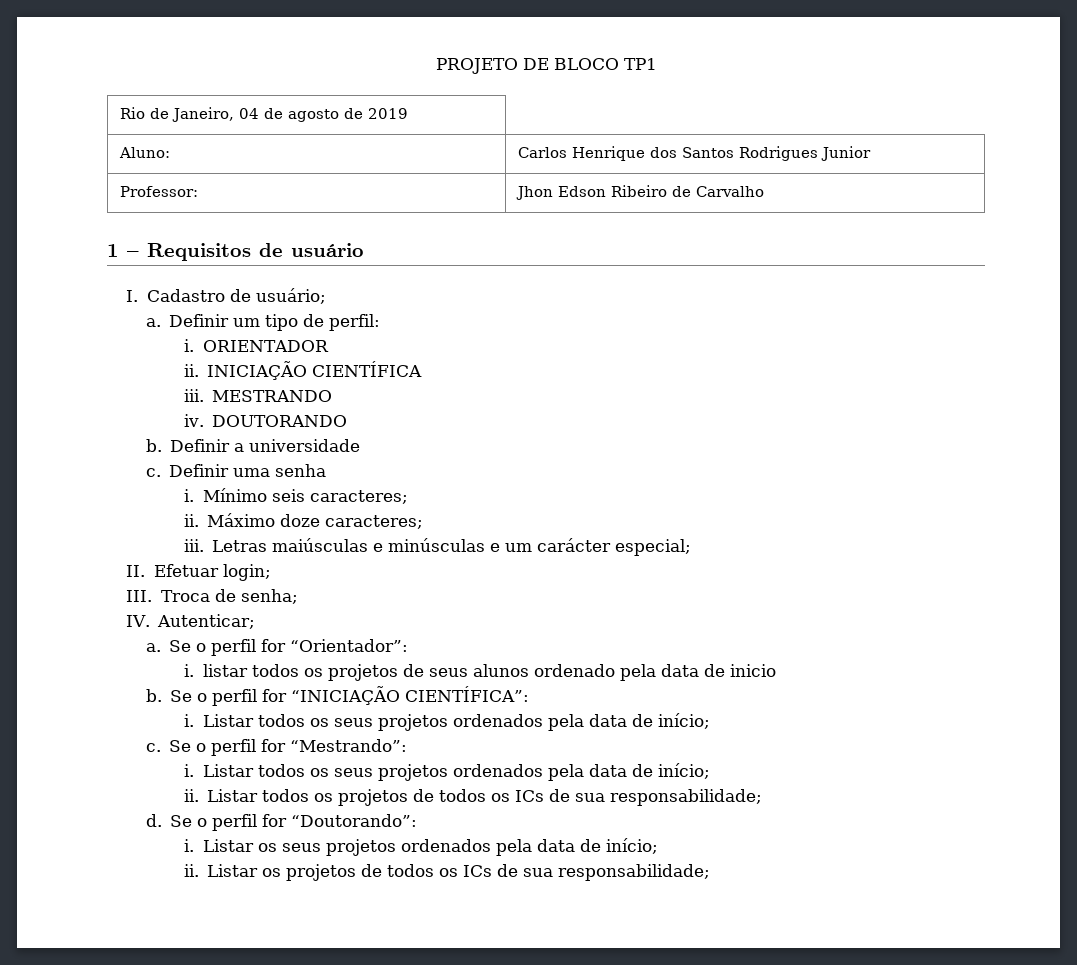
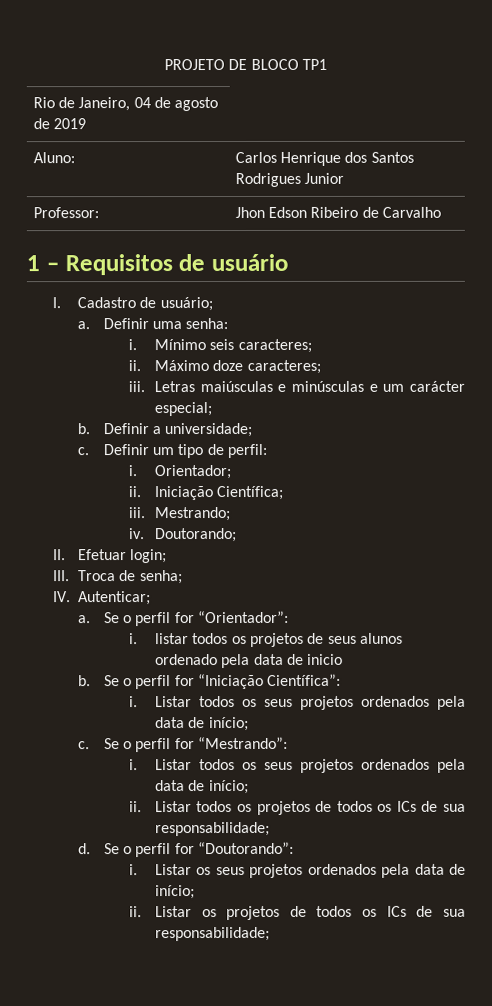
- Definir um tipo de perfil:
- i. ORIENTADOR
- ii. INICIAÇÃO CIENTÍFICA
- iii. MESTRANDO
- iv. DOUTORANDO
- b. Definir a universidade
- c. Definir uma senha
+ Definir uma senha:
+ b. Definir a universidade;
+ c. Definir um tipo de perfil:
+ i. Orientador;
+ ii. Iniciação Científica;
+ iii. Mestrando;
+ iv. Doutorando;
- Se o perfil for “INICIAÇÃO CIENTÍFICA”:
+ Se o perfil for “Iniciação Científica”:

